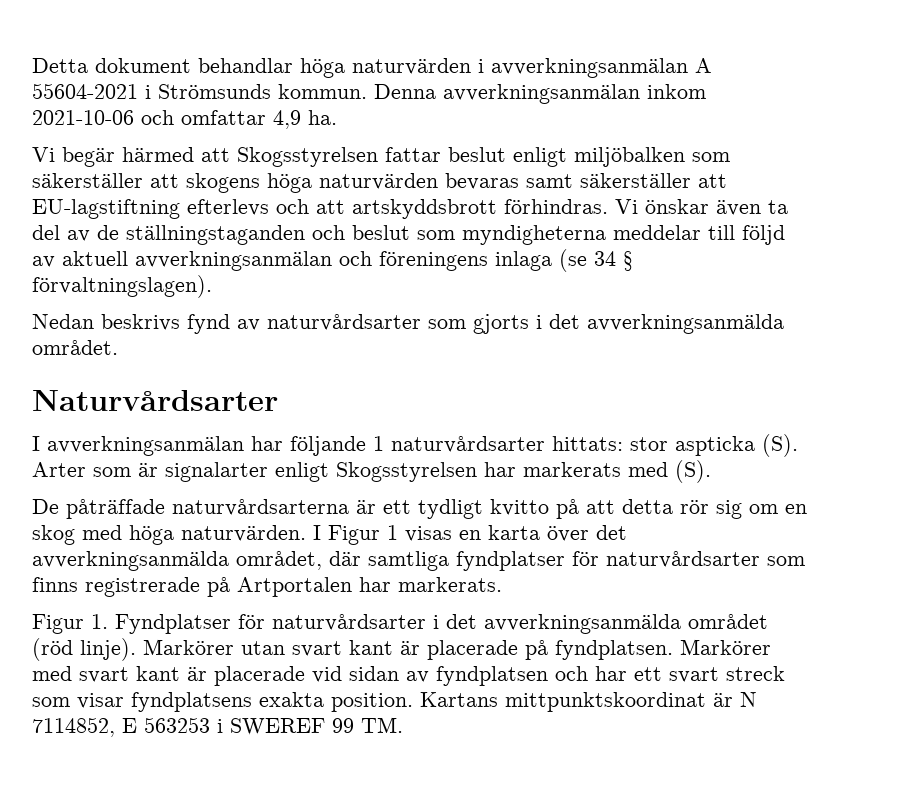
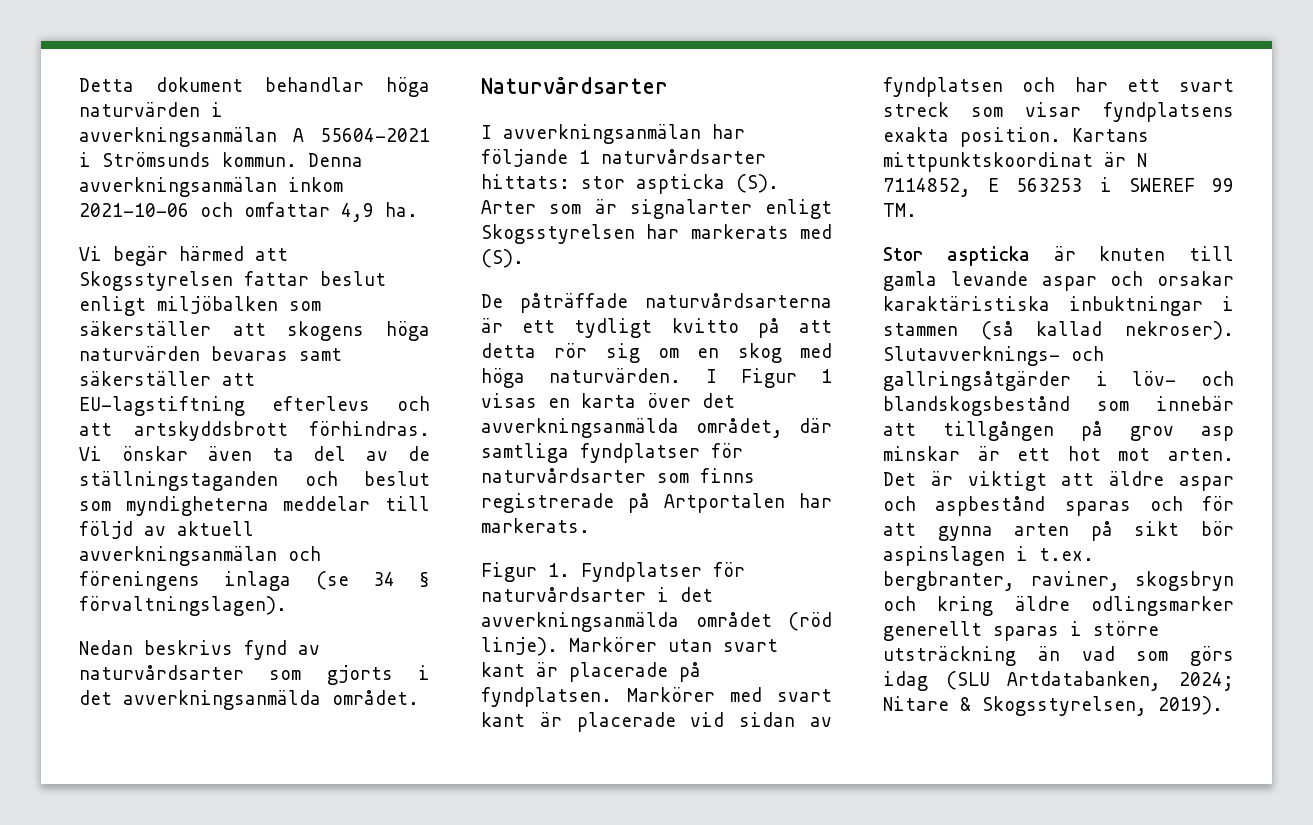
+ Stor aspticka är knuten till gamla levande aspar och orsakar karaktäristiska inbuktningar i stammen (så kallad nekroser). Slutavverknings- och gallringsåtgärder i löv- och blandskogsbestånd som innebär att tillgången på grov asp minskar är ett hot mot arten. Det är viktigt att äldre aspar och aspbestånd sparas och för att gynna arten på sikt bör aspinslagen i t.ex. bergbranter, raviner, skogsbryn och kring äldre odlingsmarker generellt sparas i större utsträckning än vad som görs idag (SLU Artdatabanken, 2024; Nitare & Skogsstyrelsen, 2019).

